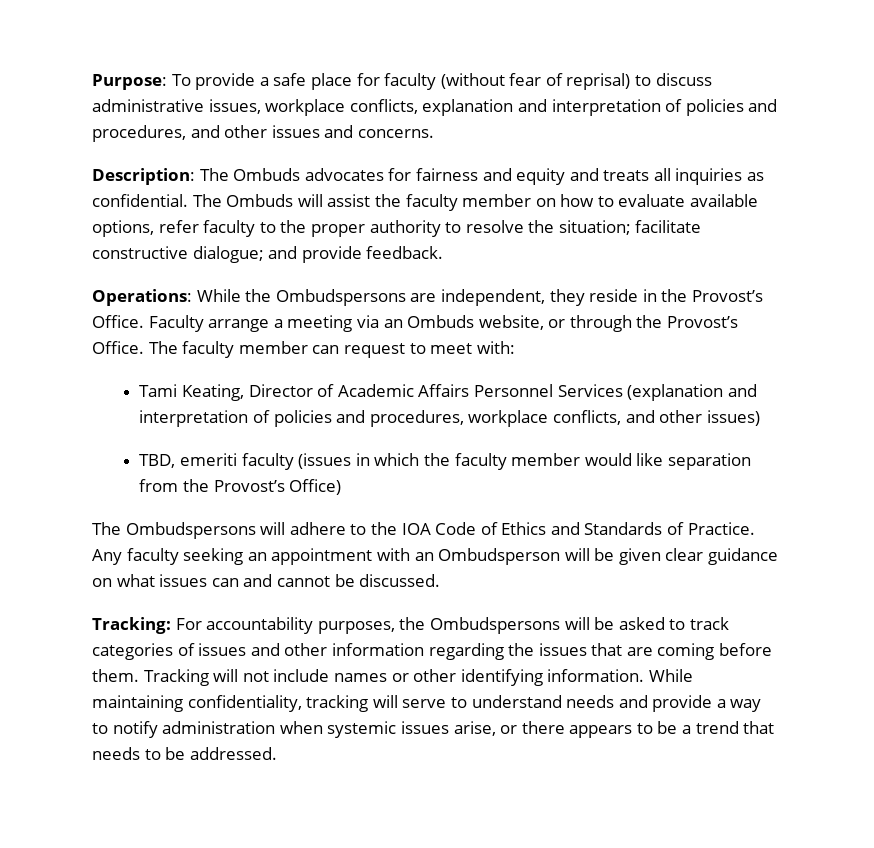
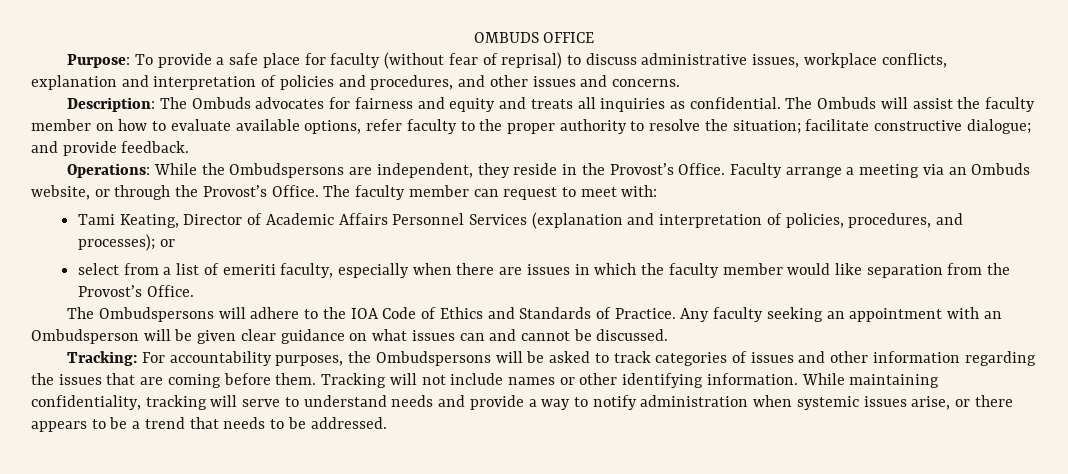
+ OMBUDS OFFICE
- Tami Keating, Director of Academic Affairs Personnel Services (explanation and interpretation of policies and procedures, workplace conflicts, and other issues)
- TBD, emeriti faculty (issues in which the faculty member would like separation from the Provost’s Office)
+ Tami Keating, Director of Academic Affairs Personnel Services (explanation and interpretation of policies, procedures, and processes); or
+ select from a list of emeriti faculty, especially when there are issues in which the faculty member would like separation from the Provost’s Office.

